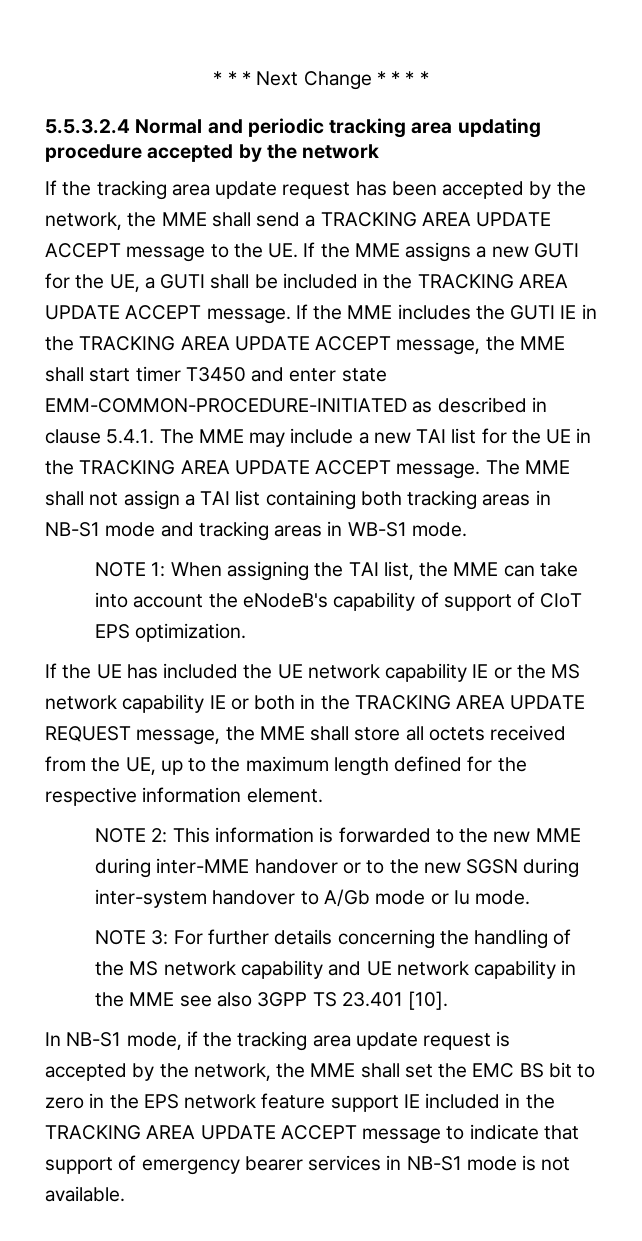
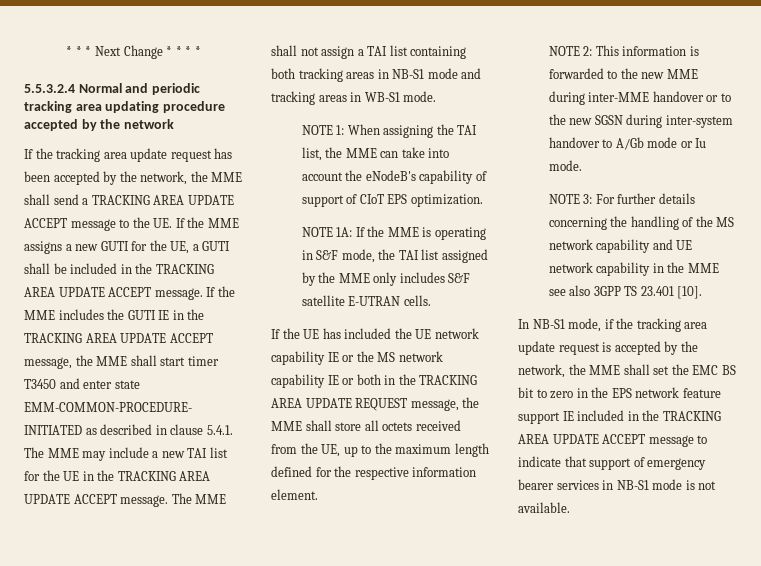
+ NOTE 1A: If the MME is operating in S&F mode, the TAI list assigned by the MME only includes S&F satellite E-UTRAN cells.

